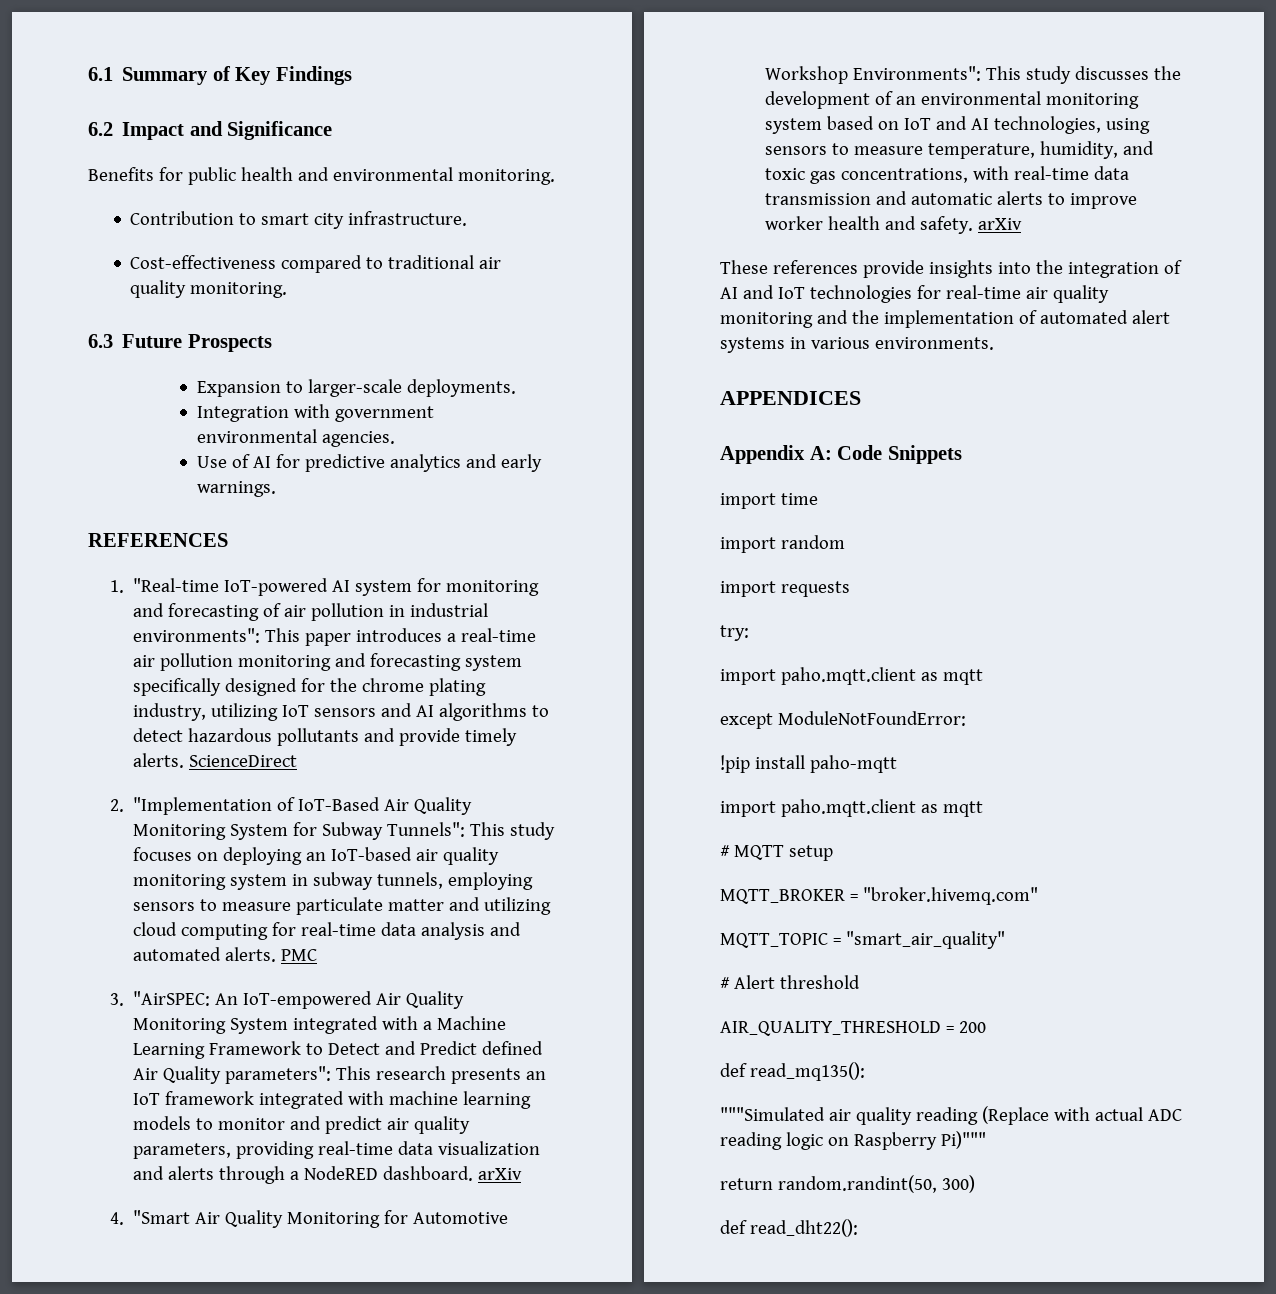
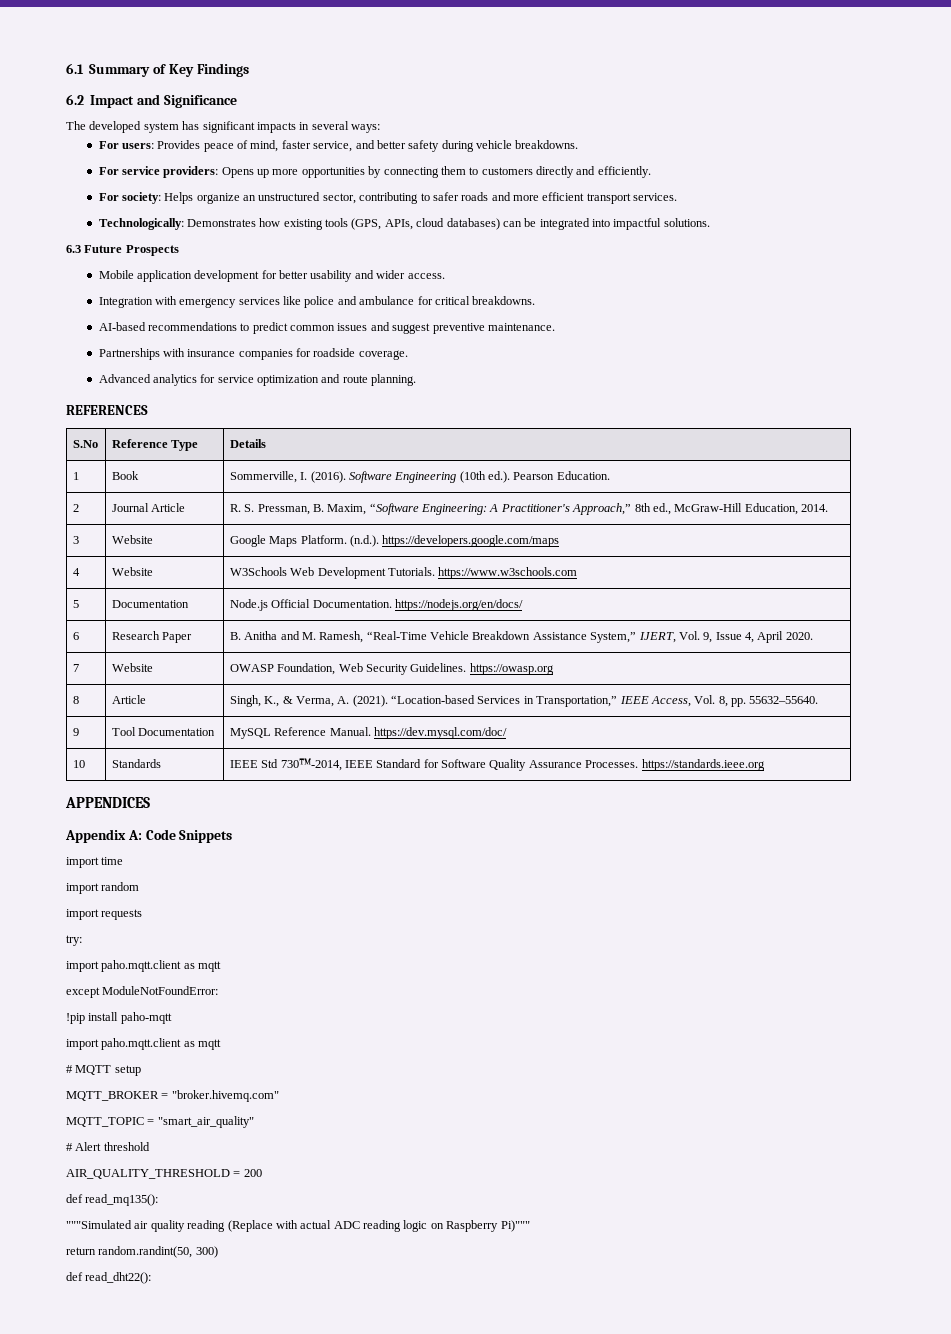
- Benefits for public health and environmental monitoring.
- Contribution to smart city infrastructure.
- Cost-effectiveness compared to traditional air quality monitoring.
+ The developed system has significant impacts in several ways:
+ For users: Provides peace of mind, faster service, and better safety during vehicle breakdowns.
+ For service providers: Opens up more opportunities by connecting them to customers directly and efficiently.
+ For society: Helps organize an unstructured sector, contributing to safer roads and more efficient transport services.
+ Technologically: Demonstrates how existing tools (GPS, APIs, cloud databases) can be integrated into impactful solutions.
  6.3 Future Prospects
- Expansion to larger-scale deployments.
- Integration with government environmental agencies.
- Use of AI for predictive analytics and early warnings.
+ Mobile application development for better usability and wider access.
+ Integration with emergency services like police and ambulance for critical breakdowns.
+ AI-based recommendations to predict common issues and suggest preventive maintenance.
+ Partnerships with insurance companies for roadside coverage.
+ Advanced analytics for service optimization and route planning.
  REFERENCES
- 1. "Real-time IoT-powered AI system for monitoring and forecasting of air pollution in industrial environments": This paper introduces a real-time air pollution monitoring and forecasting system specifically designed for the chrome plating industry, utilizing IoT sensors and AI algorithms to detect hazardous pollutants and provide timely alerts. ScienceDirect
- 2. "Implementation of IoT-Based Air Quality Monitoring System for Subway Tunnels": This study focuses on deploying an IoT-based air quality monitoring system in subway tunnels, employing sensors to measure particulate matter and utilizing cloud computing for real-time data analysis and automated alerts. PMC
- 3. "AirSPEC: An IoT-empowered Air Quality Monitoring System integrated with a Machine Learning Framework to Detect and Predict defined Air Quality parameters": This research presents an IoT framework integrated with machine learning models to monitor and predict air quality parameters, providing real-time data visualization and alerts through a NodeRED dashboard. arXiv
- 4. "Smart Air Quality Monitoring for Automotive Workshop Environments": This study discusses the development of an environmental monitoring system based on IoT and AI technologies, using sensors to measure temperature, humidity, and toxic gas concentrations, with real-time data transmission and automatic alerts to improve worker health and safety. arXiv
- These references provide insights into the integration of AI and IoT technologies for real-time air quality monitoring and the implementation of automated alert systems in various environments.
+ S.No | Reference Type | Details
+ 1 | Book | Sommerville, I. (2016). Software Engineering (10th ed.). Pearson Education.
+ 2 | Journal Article | R. S. Pressman, B. Maxim, “Software Engineering: A Practitioner's Approach,” 8th ed., McGraw-Hill Education, 2014.
+ 3 | Website | Google Maps Platform. (n.d.). https://developers.google.com/maps
+ 4 | Website | W3Schools Web Development Tutorials. https://www.w3schools.com
+ 5 | Documentation | Node.js Official Documentation. https://nodejs.org/en/docs/
+ 6 | Research Paper | B. Anitha and M. Ramesh, “Real-Time Vehicle Breakdown Assistance System,” IJERT, Vol. 9, Issue 4, April 2020.
+ 7 | Website | OWASP Foundation, Web Security Guidelines. https://owasp.org
+ 8 | Article | Singh, K., & Verma, A. (2021). “Location-based Services in Transportation,” IEEE Access, Vol. 8, pp. 55632–55640.
+ 9 | Tool Documentation | MySQL Reference Manual. https://dev.mysql.com/doc/
+ 10 | Standards | IEEE Std 730™-2014, IEEE Standard for Software Quality Assurance Processes. https://standards.ieee.org

